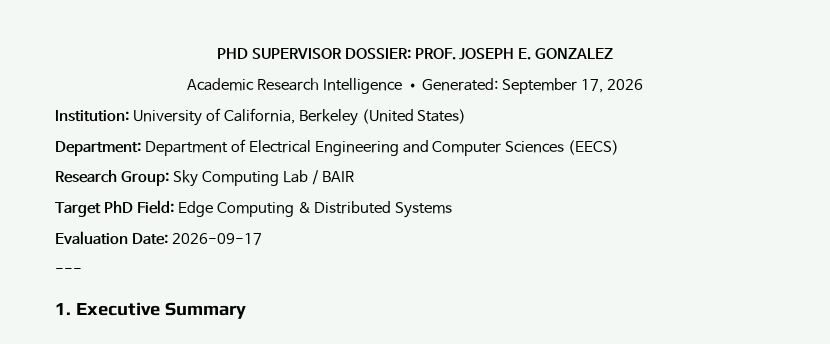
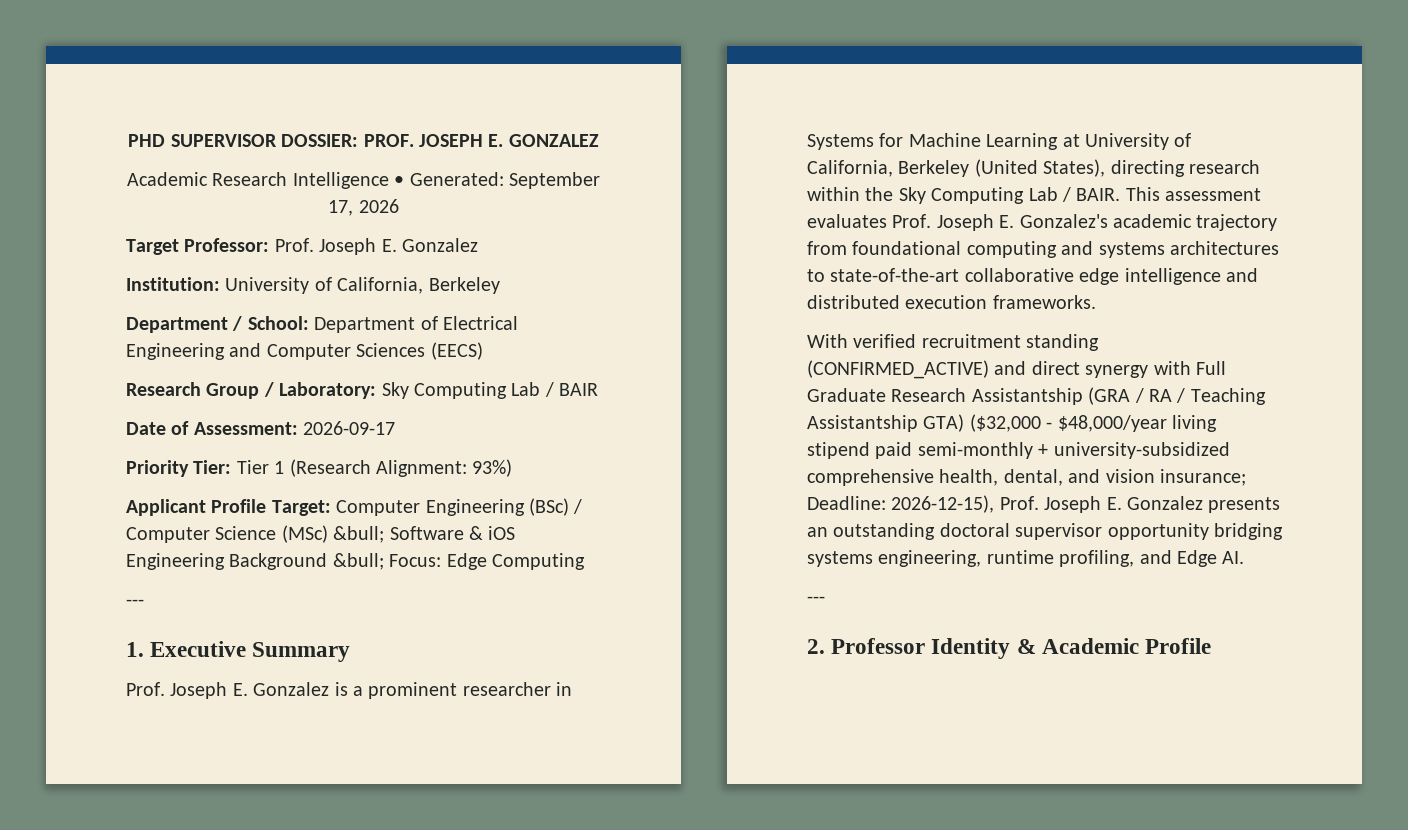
+ Target Professor: Prof. Joseph E. Gonzalez
- Institution: University of California, Berkeley (United States)
- Department: Department of Electrical Engineering and Computer Sciences (EECS)
+ Institution: University of California, Berkeley
+ Department / School: Department of Electrical Engineering and Computer Sciences (EECS)
- Research Group: Sky Computing Lab / BAIR
+ Research Group / Laboratory: Sky Computing Lab / BAIR
- Target PhD Field: Edge Computing & Distributed Systems
- Evaluation Date: 2026-09-17
+ Date of Assessment: 2026-09-17
+ Priority Tier: Tier 1 (Research Alignment: 93%)
+ Applicant Profile Target: Computer Engineering (BSc) / Computer Science (MSc) &bull; Software & iOS Engineering Background &bull; Focus: Edge Computing
  ---
  1. Executive Summary
+ Prof. Joseph E. Gonzalez is a prominent researcher in Systems for Machine Learning at University of California, Berkeley (United States), directing research within the Sky Computing Lab / BAIR. This assessment evaluates Prof. Joseph E. Gonzalez's academic trajectory from foundational computing and systems architectures to state-of-the-art collaborative edge intelligence and distributed execution frameworks.
+ With verified recruitment standing (CONFIRMED_ACTIVE) and direct synergy with Full Graduate Research Assistantship (GRA / RA / Teaching Assistantship GTA) ($32,000 - $48,000/year living stipend paid semi-monthly + university-subsidized comprehensive health, dental, and vision insurance; Deadline: 2026-12-15), Prof. Joseph E. Gonzalez presents an outstanding doctoral supervisor opportunity bridging systems engineering, runtime profiling, and Edge AI.
+ ---
+ 2. Professor Identity & Academic Profile

